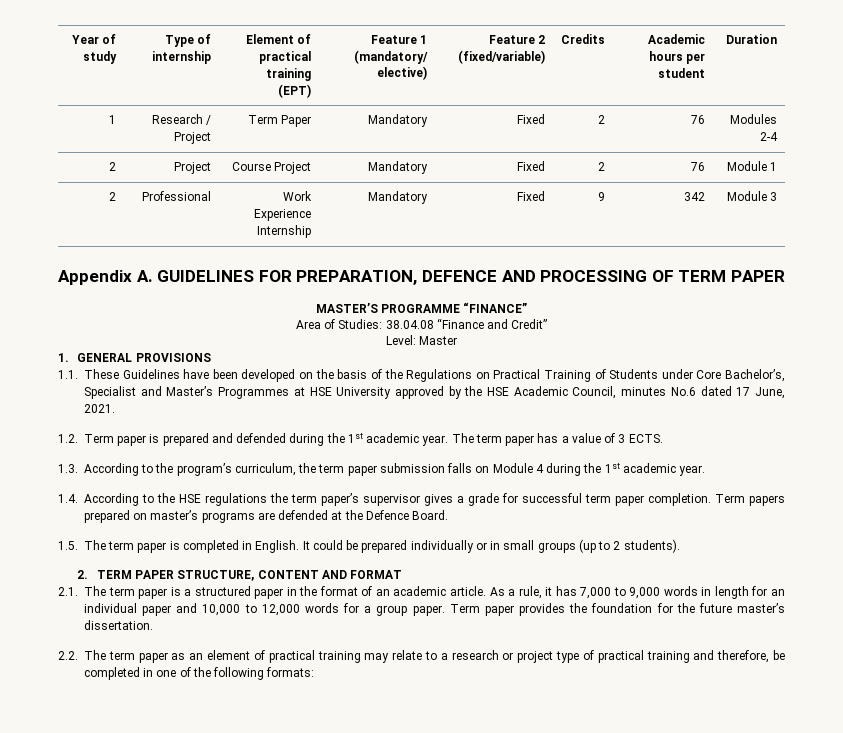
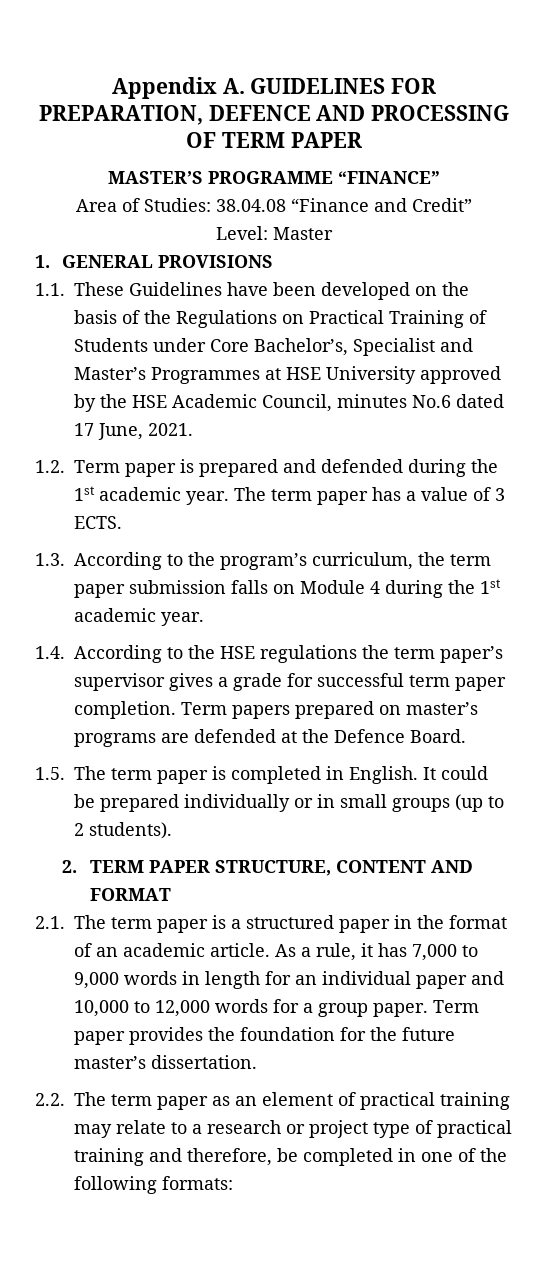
- Year of study | Type of internship | Element of practical training
- (EPT) | Feature 1 (mandatory/ elective) | Feature 2 (fixed/variable) | Credits | Academic hours per student | Duration
- 1 | Research / Project | Term Paper | Mandatory | Fixed | 2 | 76 | Modules 2-4
- 2 | Project | Course Project | Mandatory | Fixed | 2 | 76 | Module 1
- 2 | Professional | Work Experience Internship | Mandatory | Fixed | 9 | 342 | Module 3

